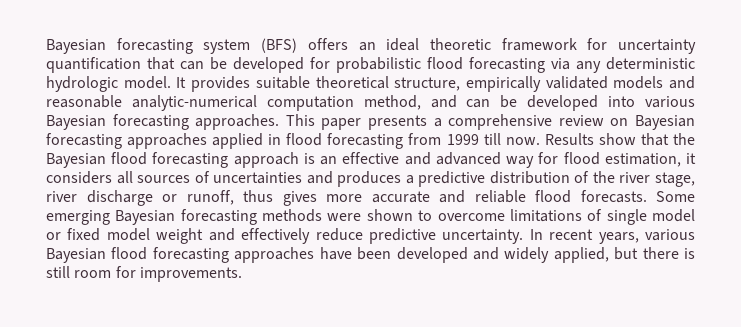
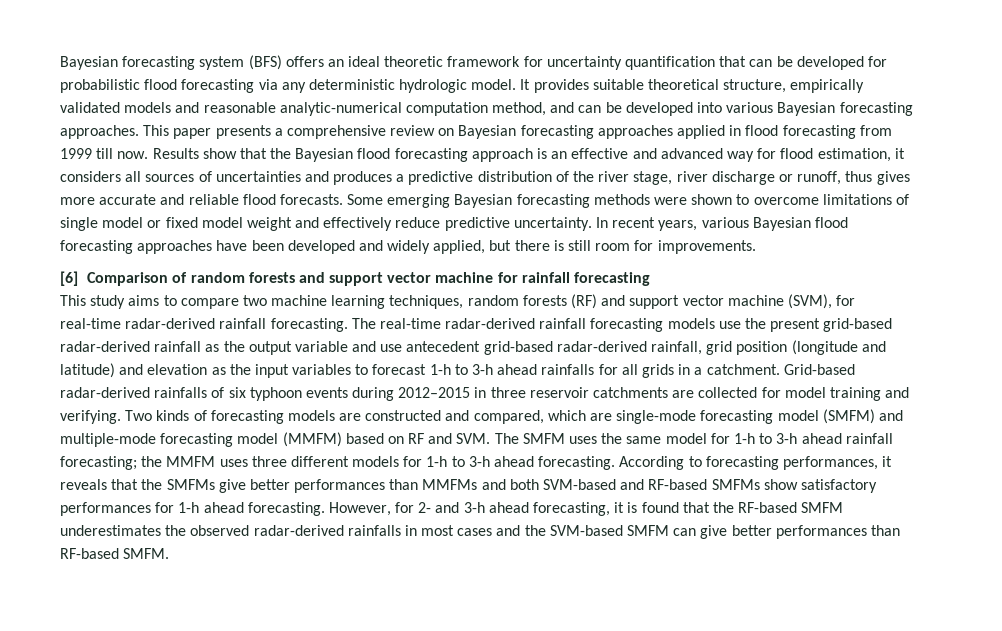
+ [6] Comparison of random forests and support vector machine for rainfall forecasting
+ This study aims to compare two machine learning techniques, random forests (RF) and support vector machine (SVM), for real-time radar-derived rainfall forecasting. The real-time radar-derived rainfall forecasting models use the present grid-based radar-derived rainfall as the output variable and use antecedent grid-based radar-derived rainfall, grid position (longitude and latitude) and elevation as the input variables to forecast 1-h to 3-h ahead rainfalls for all grids in a catchment. Grid-based radar-derived rainfalls of six typhoon events during 2012–2015 in three reservoir catchments are collected for model training and verifying. Two kinds of forecasting models are constructed and compared, which are single-mode forecasting model (SMFM) and multiple-mode forecasting model (MMFM) based on RF and SVM. The SMFM uses the same model for 1-h to 3-h ahead rainfall forecasting; the MMFM uses three different models for 1-h to 3-h ahead forecasting. According to forecasting performances, it reveals that the SMFMs give better performances than MMFMs and both SVM-based and RF-based SMFMs show satisfactory performances for 1-h ahead forecasting. However, for 2- and 3-h ahead forecasting, it is found that the RF-based SMFM underestimates the observed radar-derived rainfalls in most cases and the SVM-based SMFM can give better performances than RF-based SMFM.

